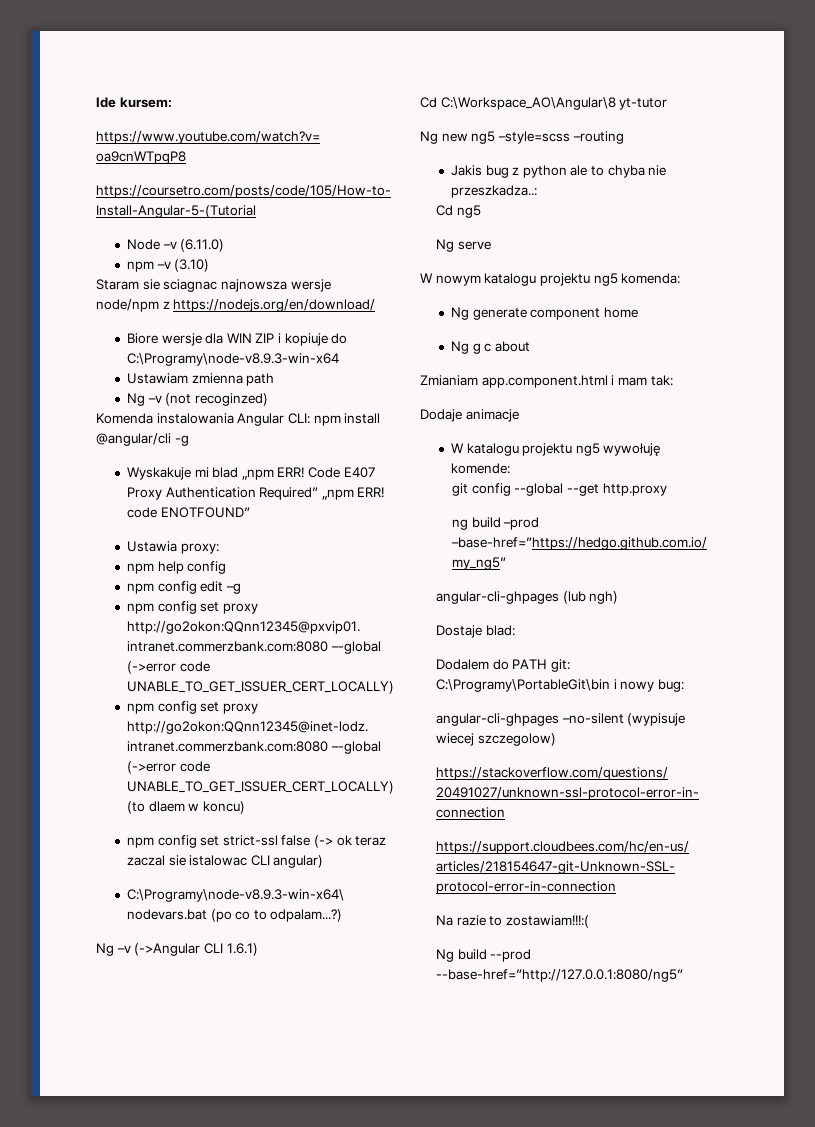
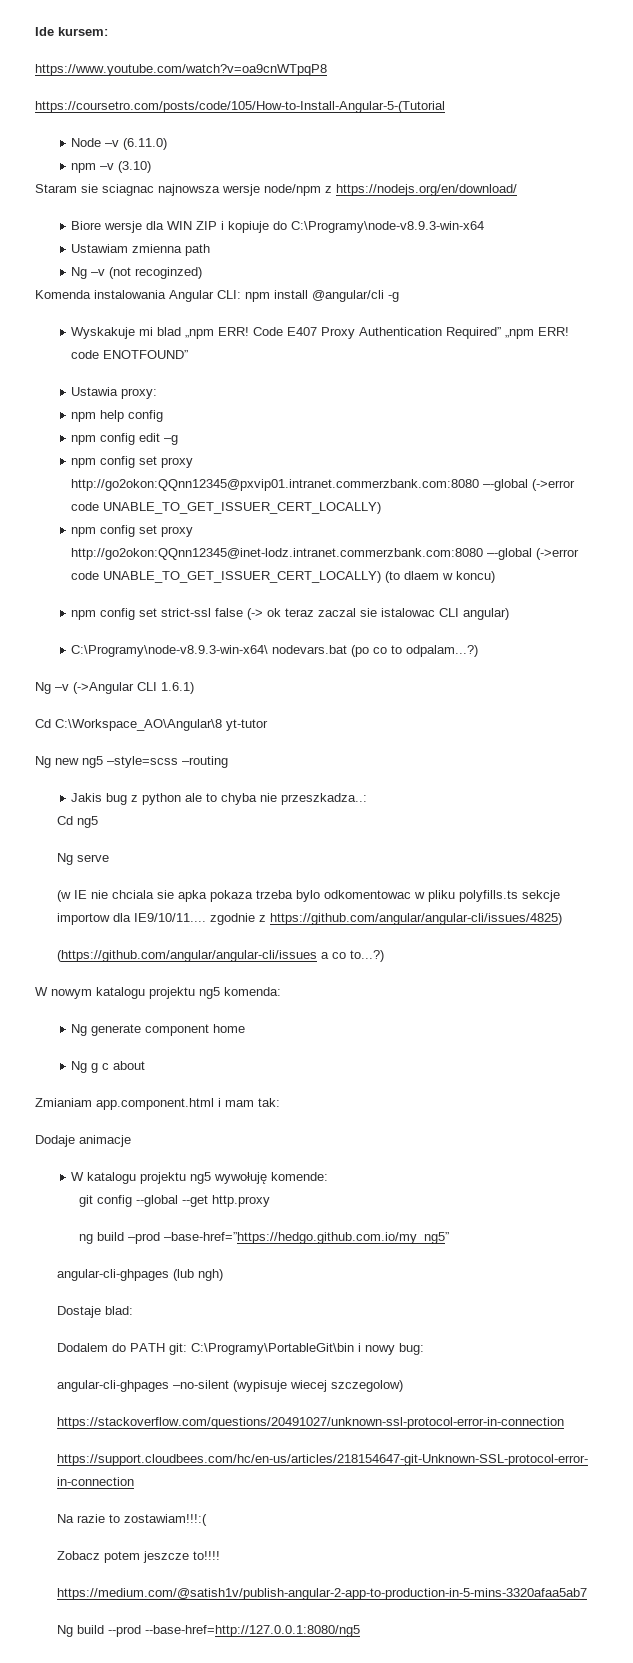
+ (w IE nie chciala sie apka pokaza trzeba bylo odkomentowac w pliku polyfills.ts sekcje importow dla IE9/10/11.... zgodnie z https://github.com/angular/angular-cli/issues/4825)
+ (https://github.com/angular/angular-cli/issues a co to...?)
+ Zobacz potem jeszcze to!!!!
+ https://medium.com/@satish1v/publish-angular-2-app-to-production-in-5-mins-3320afaa5ab7
- Ng build --prod --base-href=”http://127.0.0.1:8080/ng5”
+ Ng build --prod --base-href=http://127.0.0.1:8080/ng5

